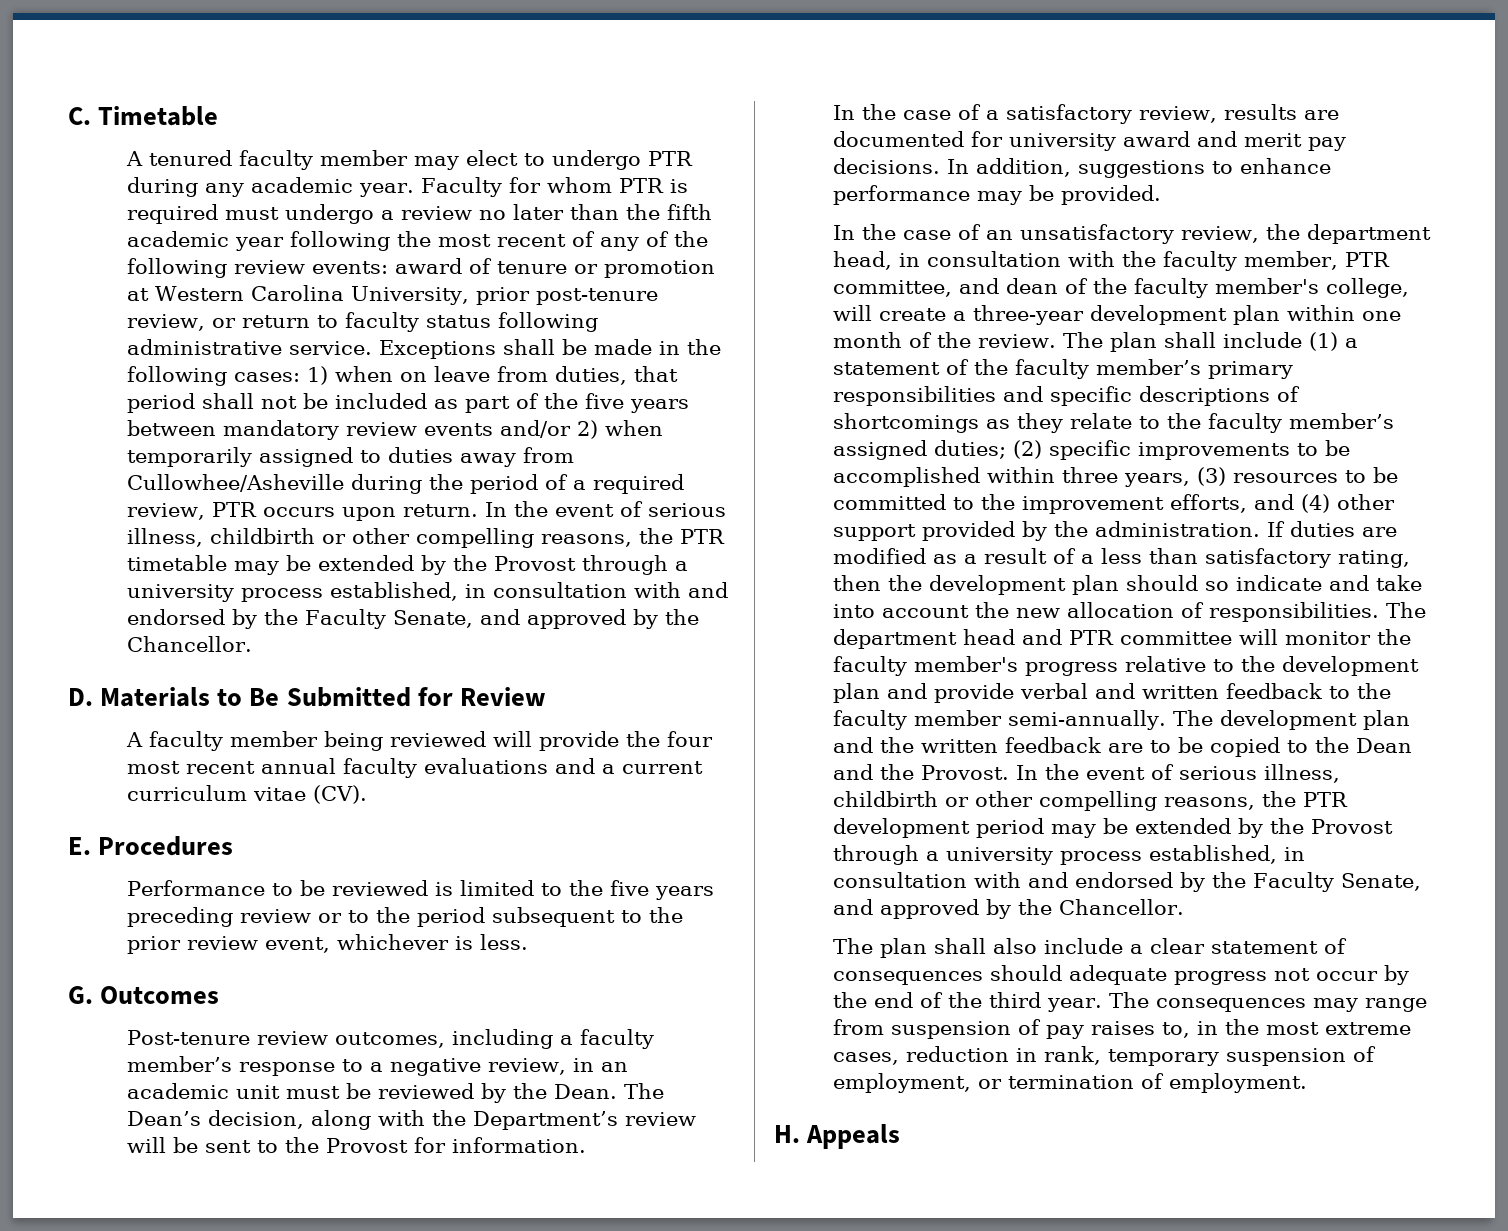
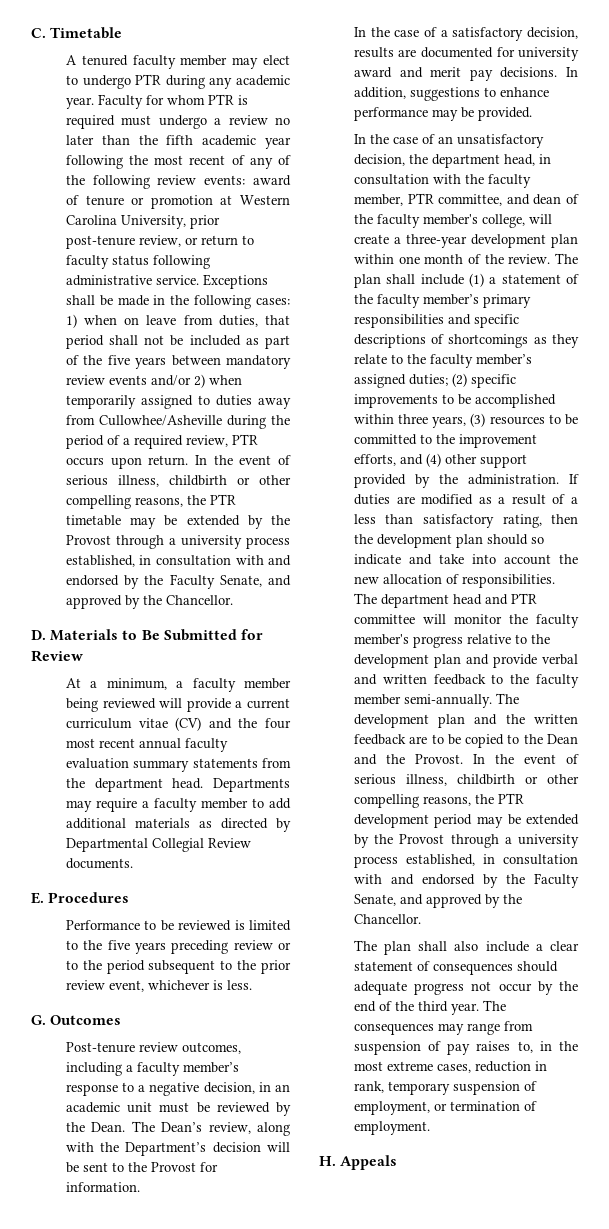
- A faculty member being reviewed will provide the four most recent annual faculty evaluations and a current curriculum vitae (CV).
+ At a minimum, a faculty member being reviewed will provide a current curriculum vitae (CV) and the four most recent annual faculty evaluation summary statements from the department head. Departments may require a faculty member to add additional materials as directed by Departmental Collegial Review documents.
- Post-tenure review outcomes, including a faculty member’s response to a negative review, in an academic unit must be reviewed by the Dean.
+ Post-tenure review outcomes, including a faculty member’s response to a negative decision, in an academic unit must be reviewed by the Dean.
- The Dean’s decision, along with the Department’s review will be sent to the Provost for information.
+ The Dean’s review, along with the Department’s decision will be sent to the Provost for information.
- In the case of a satisfactory review, results are documented for university award and merit pay decisions.
+ In the case of a satisfactory decision, results are documented for university award and merit pay decisions.
- In the case of an unsatisfactory review, the department head, in consultation with the faculty member, PTR committee, and dean of the faculty member's college, will create a three-year development plan within one month of the review.
+ In the case of an unsatisfactory decision, the department head, in consultation with the faculty member, PTR committee, and dean of the faculty member's college, will create a three-year development plan within one month of the review.

